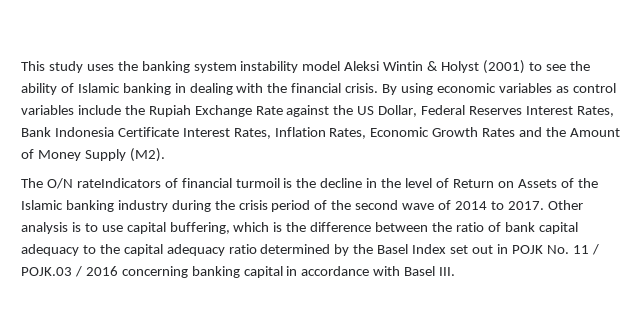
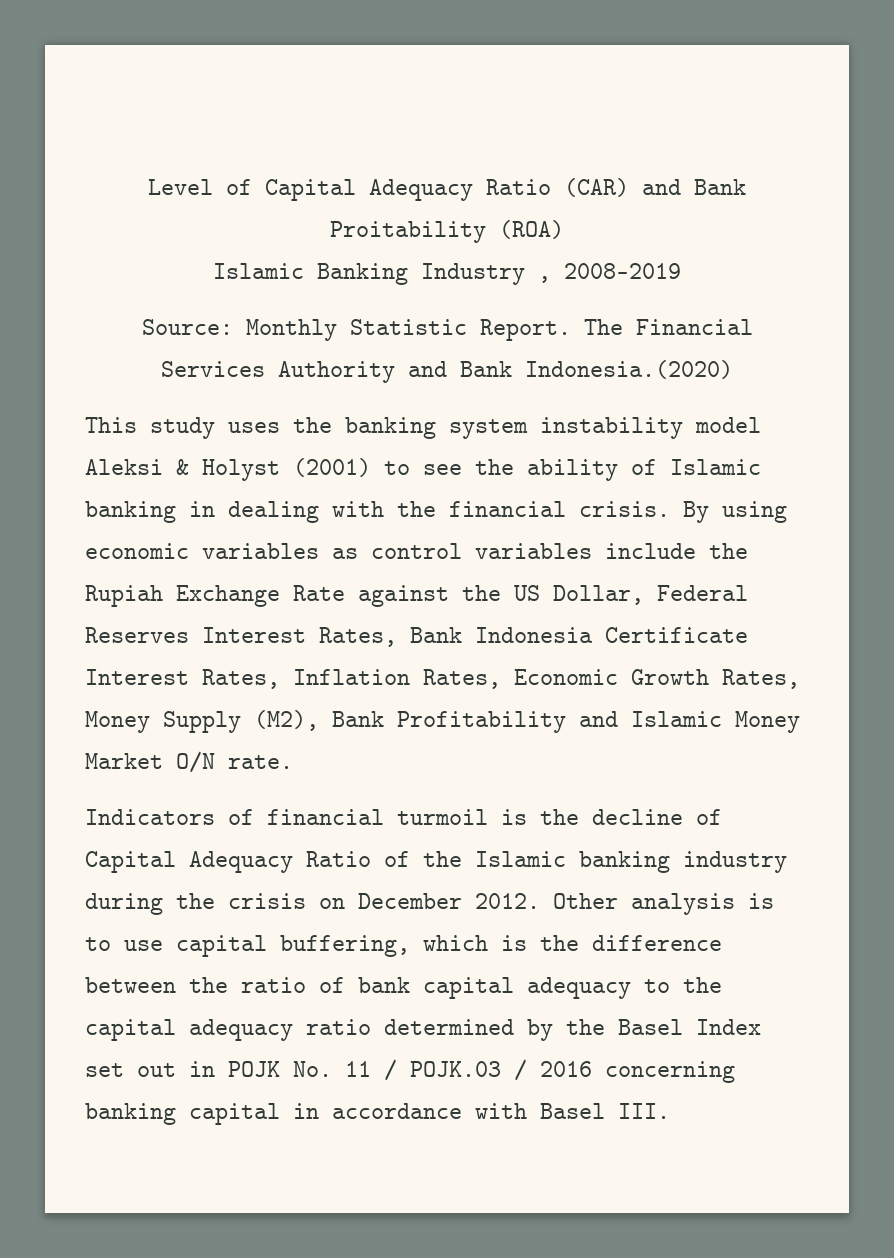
+ Level of Capital Adequacy Ratio (CAR) and Bank Proitability (ROA)
+ Islamic Banking Industry , 2008-2019
+ Source: Monthly Statistic Report. The Financial Services Authority and Bank Indonesia.(2020)
- This study uses the banking system instability model Aleksi Wintin & Holyst (2001) to see the ability of Islamic banking in dealing with the financial crisis.
+ This study uses the banking system instability model Aleksi & Holyst (2001) to see the ability of Islamic banking in dealing with the financial crisis.
- By using economic variables as control variables include the Rupiah Exchange Rate against the US Dollar, Federal Reserves Interest Rates, Bank Indonesia Certificate Interest Rates, Inflation Rates, Economic Growth Rates and the Amount of Money Supply (M2).
- The O/N rateIndicators of financial turmoil is the decline in the level of Return on Assets of the Islamic banking industry during the crisis period of the second wave of 2014 to 2017.
+ By using economic variables as control variables include the Rupiah Exchange Rate against the US Dollar, Federal Reserves Interest Rates, Bank Indonesia Certificate Interest Rates, Inflation Rates, Economic Growth Rates, Money Supply (M2), Bank Profitability and Islamic Money Market O/N rate.
+ Indicators of financial turmoil is the decline of Capital Adequacy Ratio of the Islamic banking industry during the crisis on December 2012.

